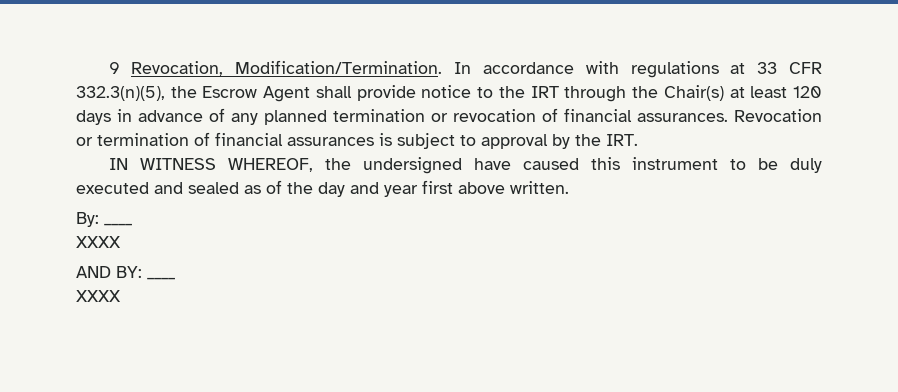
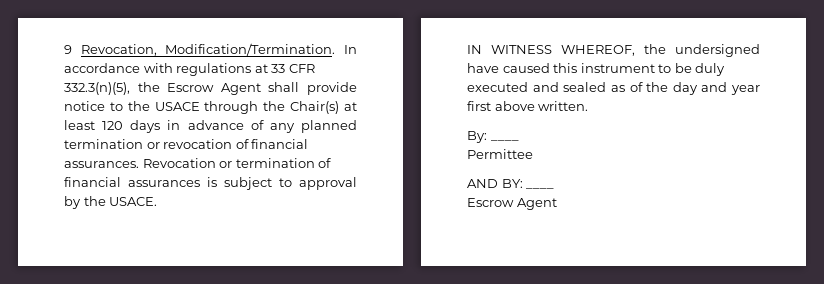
- In accordance with regulations at 33 CFR 332.3(n)(5), the Escrow Agent shall provide notice to the IRT through the Chair(s) at least 120 days in advance of any planned termination or revocation of financial assurances.
+ In accordance with regulations at 33 CFR 332.3(n)(5), the Escrow Agent shall provide notice to the USACE through the Chair(s) at least 120 days in advance of any planned termination or revocation of financial assurances.
- Revocation or termination of financial assurances is subject to approval by the IRT.
+ Revocation or termination of financial assurances is subject to approval by the USACE.
  By: ____
- XXXX
+ Permittee
  AND BY: ____
- XXXX
+ Escrow Agent

